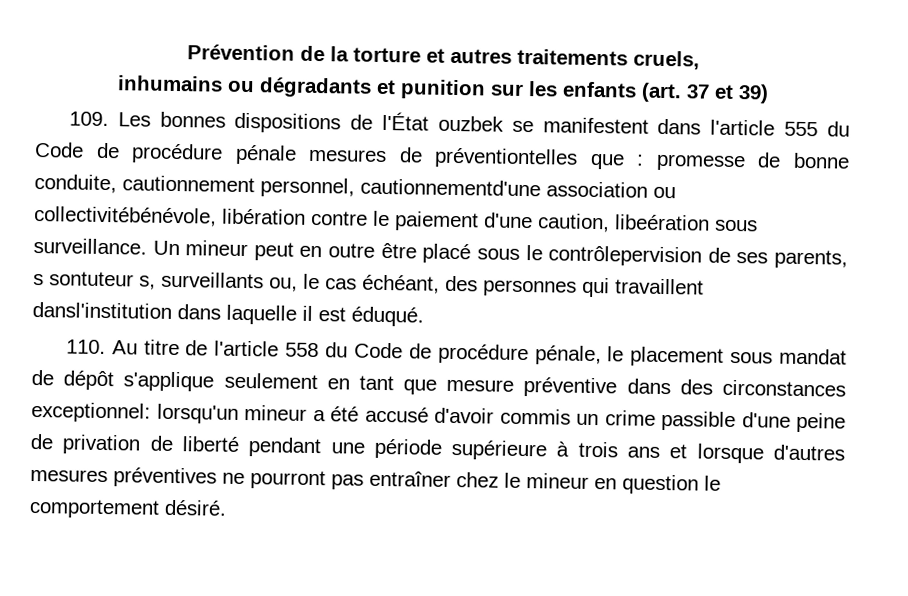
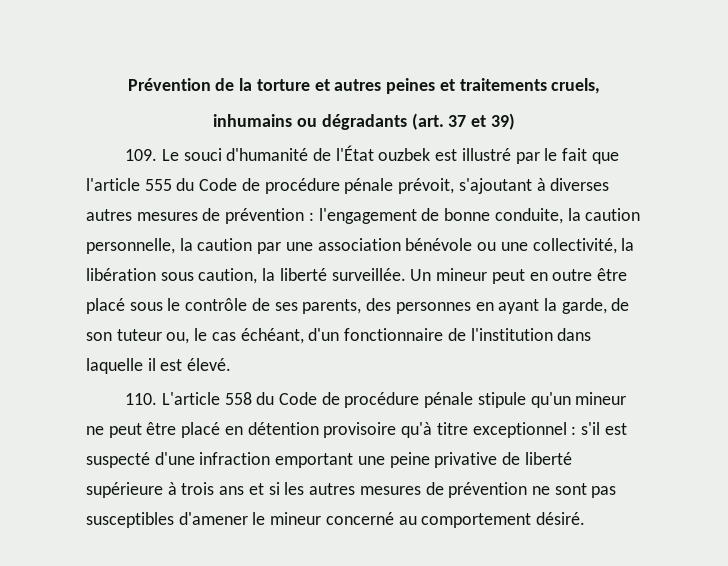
- Prévention de la torture et autres traitements cruels,
+ Prévention de la torture et autres peines et traitements cruels,
- inhumains ou dégradants et punition sur les enfants (art. 37 et 39)
+ inhumains ou dégradants (art. 37 et 39)
- 109. Les bonnes dispositions de l'État ouzbek se manifestent dans l'article 555 du Code de procédure pénale mesures de préventiontelles que : promesse de bonne conduite, cautionnement personnel, cautionnementd'une association ou collectivitébénévole, libération contre le paiement d'une caution, libeération sous surveillance.
+ 109. Le souci d'humanité de l'État ouzbek est illustré par le fait que l'article 555 du Code de procédure pénale prévoit, s'ajoutant à diverses autres mesures de prévention : l'engagement de bonne conduite, la caution personnelle, la caution par une association bénévole ou une collectivité, la libération sous caution, la liberté surveillée.
- Un mineur peut en outre être placé sous le contrôlepervision de ses parents, s sontuteur s, surveillants ou, le cas échéant, des personnes qui travaillent dansl'institution dans laquelle il est éduqué.
+ Un mineur peut en outre être placé sous le contrôle de ses parents, des personnes en ayant la garde, de son tuteur ou, le cas échéant, d'un fonctionnaire de l'institution dans laquelle il est élevé.
- 110. Au titre de l'article 558 du Code de procédure pénale, le placement sous mandat de dépôt s'applique seulement en tant que mesure préventive dans des circonstances exceptionnel: lorsqu'un mineur a été accusé d'avoir commis un crime passible d'une peine de privation de liberté pendant une période supérieure à trois ans et lorsque d'autres mesures préventives ne pourront pas entraîner chez le mineur en question le comportement désiré.
+ 110. L'article 558 du Code de procédure pénale stipule qu'un mineur ne peut être placé en détention provisoire qu'à titre exceptionnel : s'il est suspecté d'une infraction emportant une peine privative de liberté supérieure à trois ans et si les autres mesures de prévention ne sont pas susceptibles d'amener le mineur concerné au comportement désiré.

